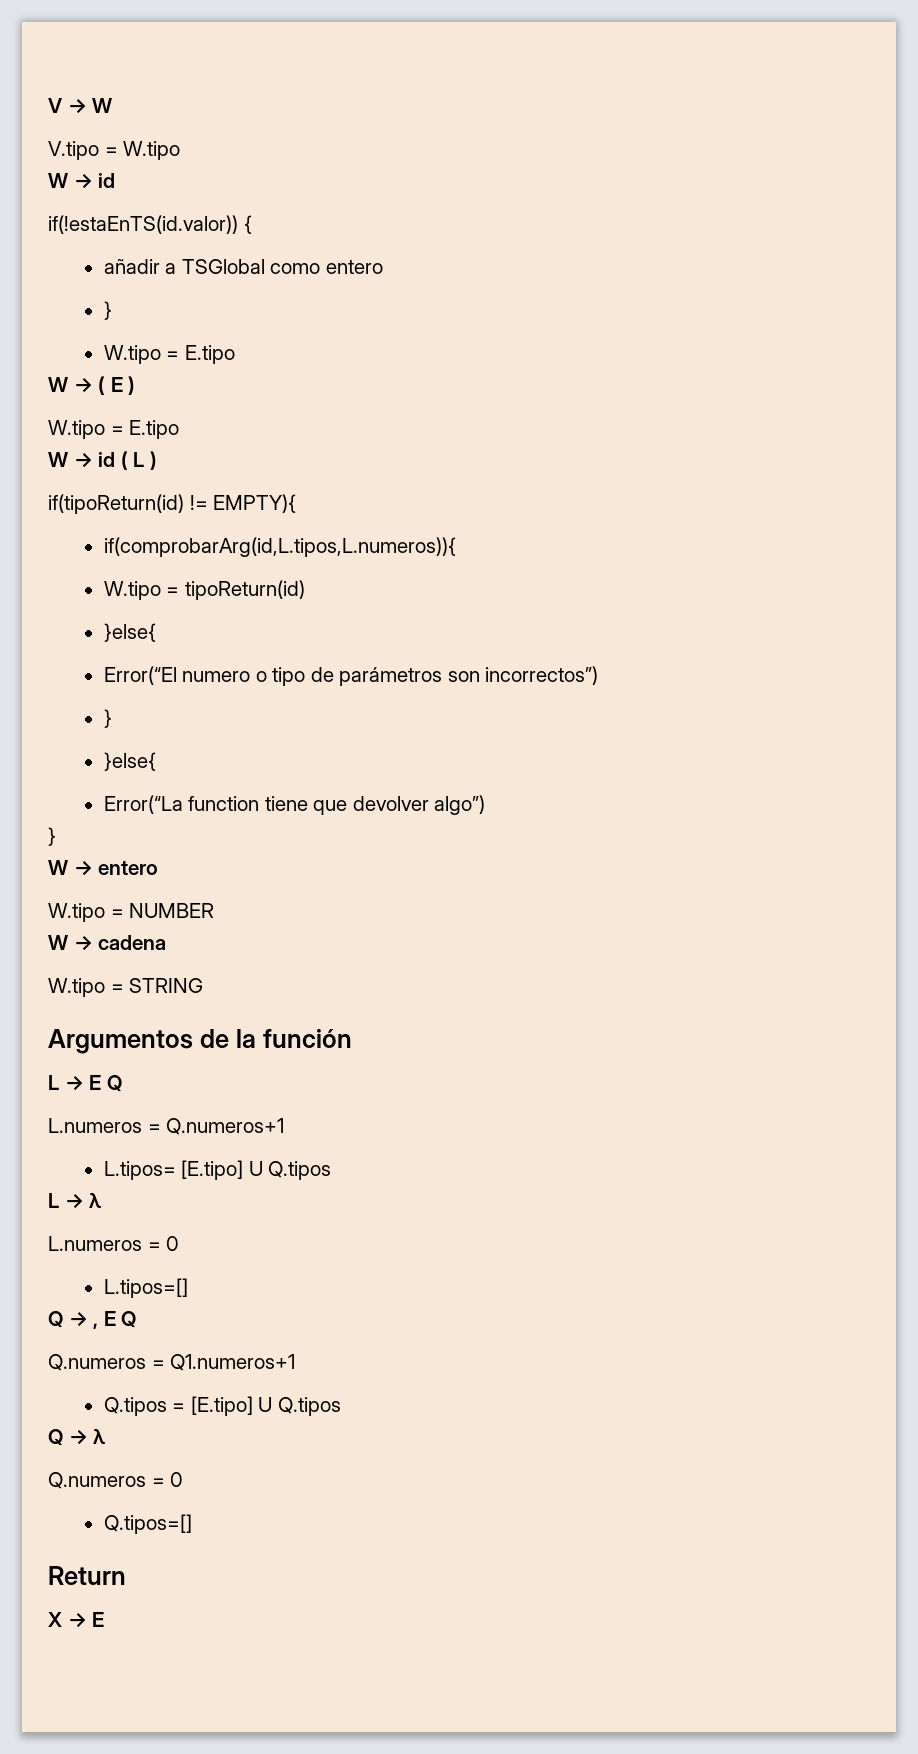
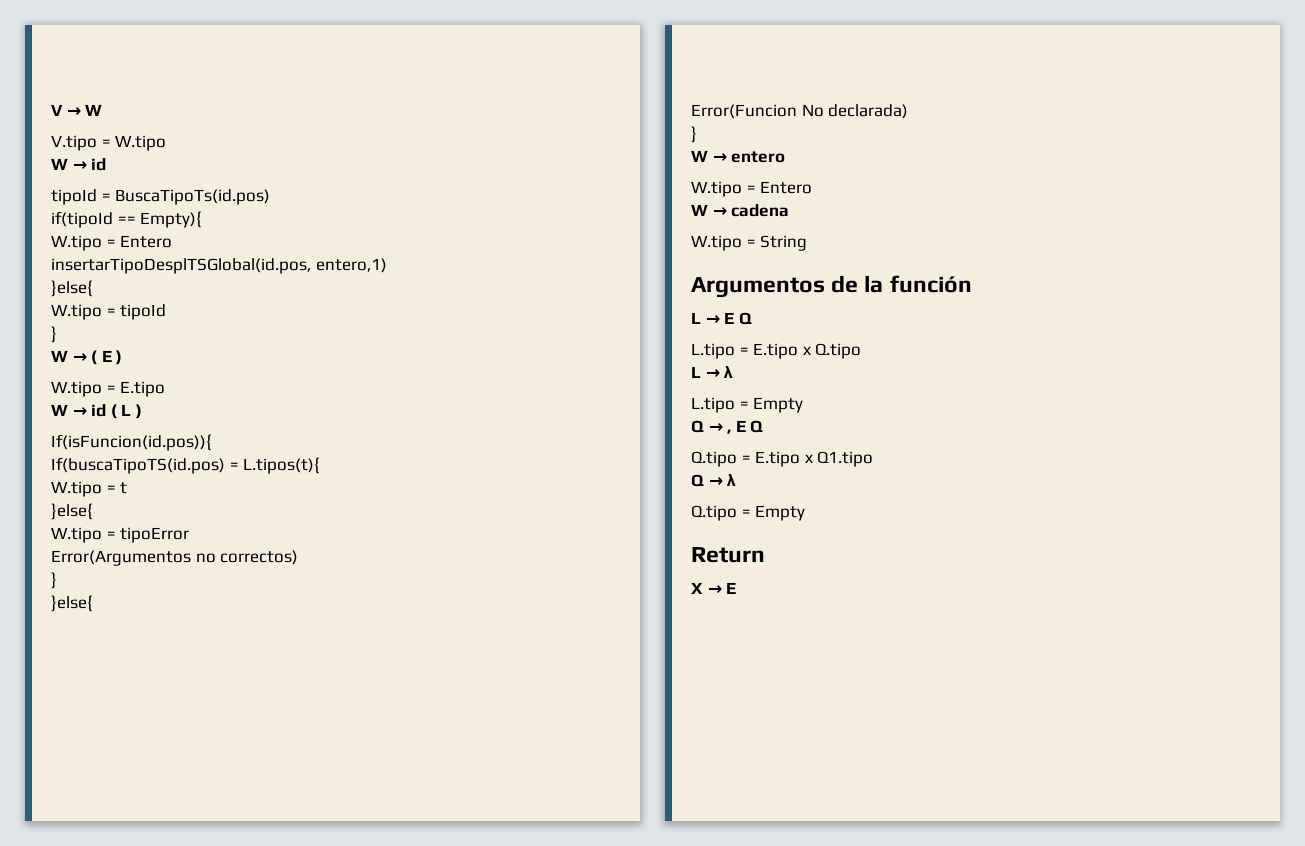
- if(!estaEnTS(id.valor)) {
- añadir a TSGlobal como entero
+ tipoId = BuscaTipoTs(id.pos)
+ if(tipoId == Empty){
+ W.tipo = Entero
+ insertarTipoDesplTSGlobal(id.pos, entero,1)
+ }else{
+ W.tipo = tipoId
  }
- W.tipo = E.tipo
- if(tipoReturn(id) != EMPTY){
- if(comprobarArg(id,L.tipos,L.numeros)){
- W.tipo = tipoReturn(id)
+ If(isFuncion(id.pos)){
+ If(buscaTipoTS(id.pos) = L.tipos(t){
+ W.tipo = t
  }else{
- Error(“El numero o tipo de parámetros son incorrectos”)
+ W.tipo = tipoError
+ Error(Argumentos no correctos)
  }
  }else{
- Error(“La function tiene que devolver algo”)
+ Error(Funcion No declarada)
  W → entero
- W.tipo = NUMBER
+ W.tipo = Entero
- W.tipo = STRING
+ W.tipo = String
- L.numeros = Q.numeros+1
- L.tipos= [E.tipo] U Q.tipos
+ L.tipo = E.tipo x Q.tipo
- L.numeros = 0
- L.tipos=[]
+ L.tipo = Empty
- Q.numeros = Q1.numeros+1
- Q.tipos = [E.tipo] U Q.tipos
+ Q.tipo = E.tipo x Q1.tipo
- Q.numeros = 0
- Q.tipos=[]
+ Q.tipo = Empty

